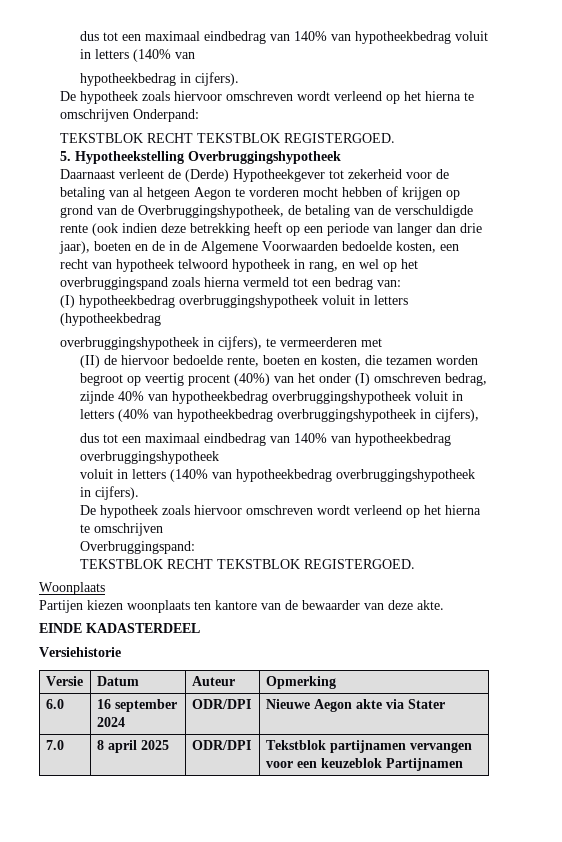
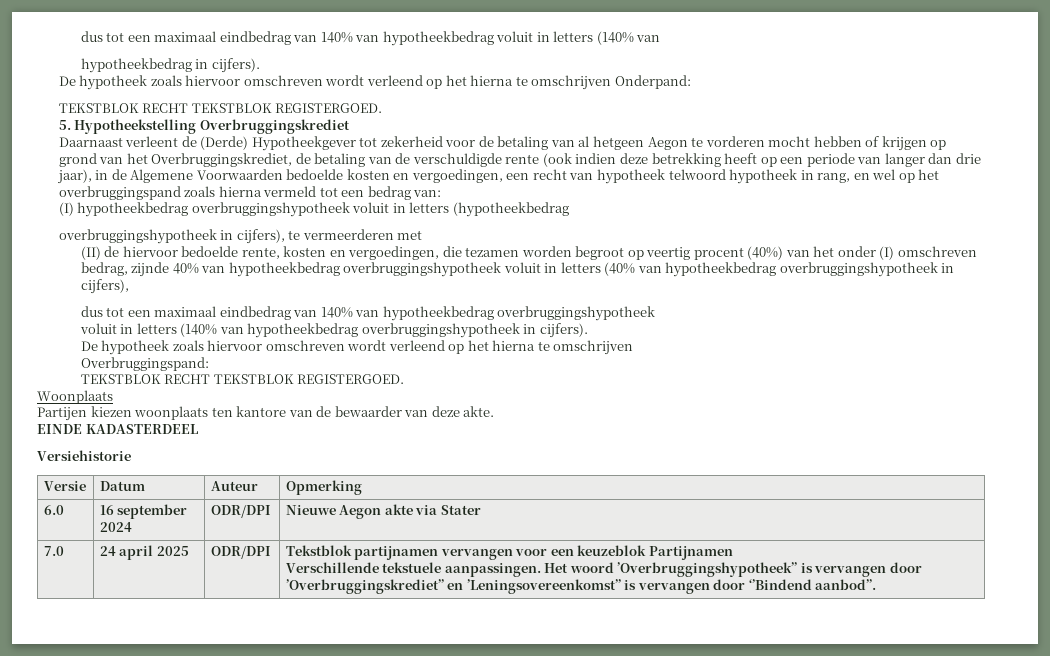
- 5. Hypotheekstelling Overbruggingshypotheek
+ 5. Hypotheekstelling Overbruggingskrediet
- Daarnaast verleent de (Derde) Hypotheekgever tot zekerheid voor de betaling van al hetgeen Aegon te vorderen mocht hebben of krijgen op grond van de Overbruggingshypotheek, de betaling van de verschuldigde rente (ook indien deze betrekking heeft op een periode van langer dan drie jaar), boeten en de in de Algemene Voorwaarden bedoelde kosten, een recht van hypotheek telwoord hypotheek in rang, en wel op het overbruggingspand zoals hierna vermeld tot een bedrag van:
+ Daarnaast verleent de (Derde) Hypotheekgever tot zekerheid voor de betaling van al hetgeen Aegon te vorderen mocht hebben of krijgen op grond van het Overbruggingskrediet, de betaling van de verschuldigde rente (ook indien deze betrekking heeft op een periode van langer dan drie jaar), in de Algemene Voorwaarden bedoelde kosten en vergoedingen, een recht van hypotheek telwoord hypotheek in rang, en wel op het overbruggingspand zoals hierna vermeld tot een bedrag van:
- (II) de hiervoor bedoelde rente, boeten en kosten, die tezamen worden begroot op veertig procent (40%) van het onder (I) omschreven bedrag, zijnde 40% van hypotheekbedrag overbruggingshypotheek voluit in letters (40% van hypotheekbedrag overbruggingshypotheek in cijfers),
+ (II) de hiervoor bedoelde rente, kosten en vergoedingen, die tezamen worden begroot op veertig procent (40%) van het onder (I) omschreven bedrag, zijnde 40% van hypotheekbedrag overbruggingshypotheek voluit in letters (40% van hypotheekbedrag overbruggingshypotheek in cijfers),
- 7.0 | 8 april 2025 | ODR/DPI | Tekstblok partijnamen vervangen voor een keuzeblok Partijnamen
+ 7.0 | 24 april 2025 | ODR/DPI | Tekstblok partijnamen vervangen voor een keuzeblok Partijnamen
+ Verschillende tekstuele aanpassingen. Het woord ’Overbruggingshypotheek’’ is vervangen door ’Overbruggingskrediet’’ en ’Leningsovereenkomst’’ is vervangen door ‘’Bindend aanbod’’.

